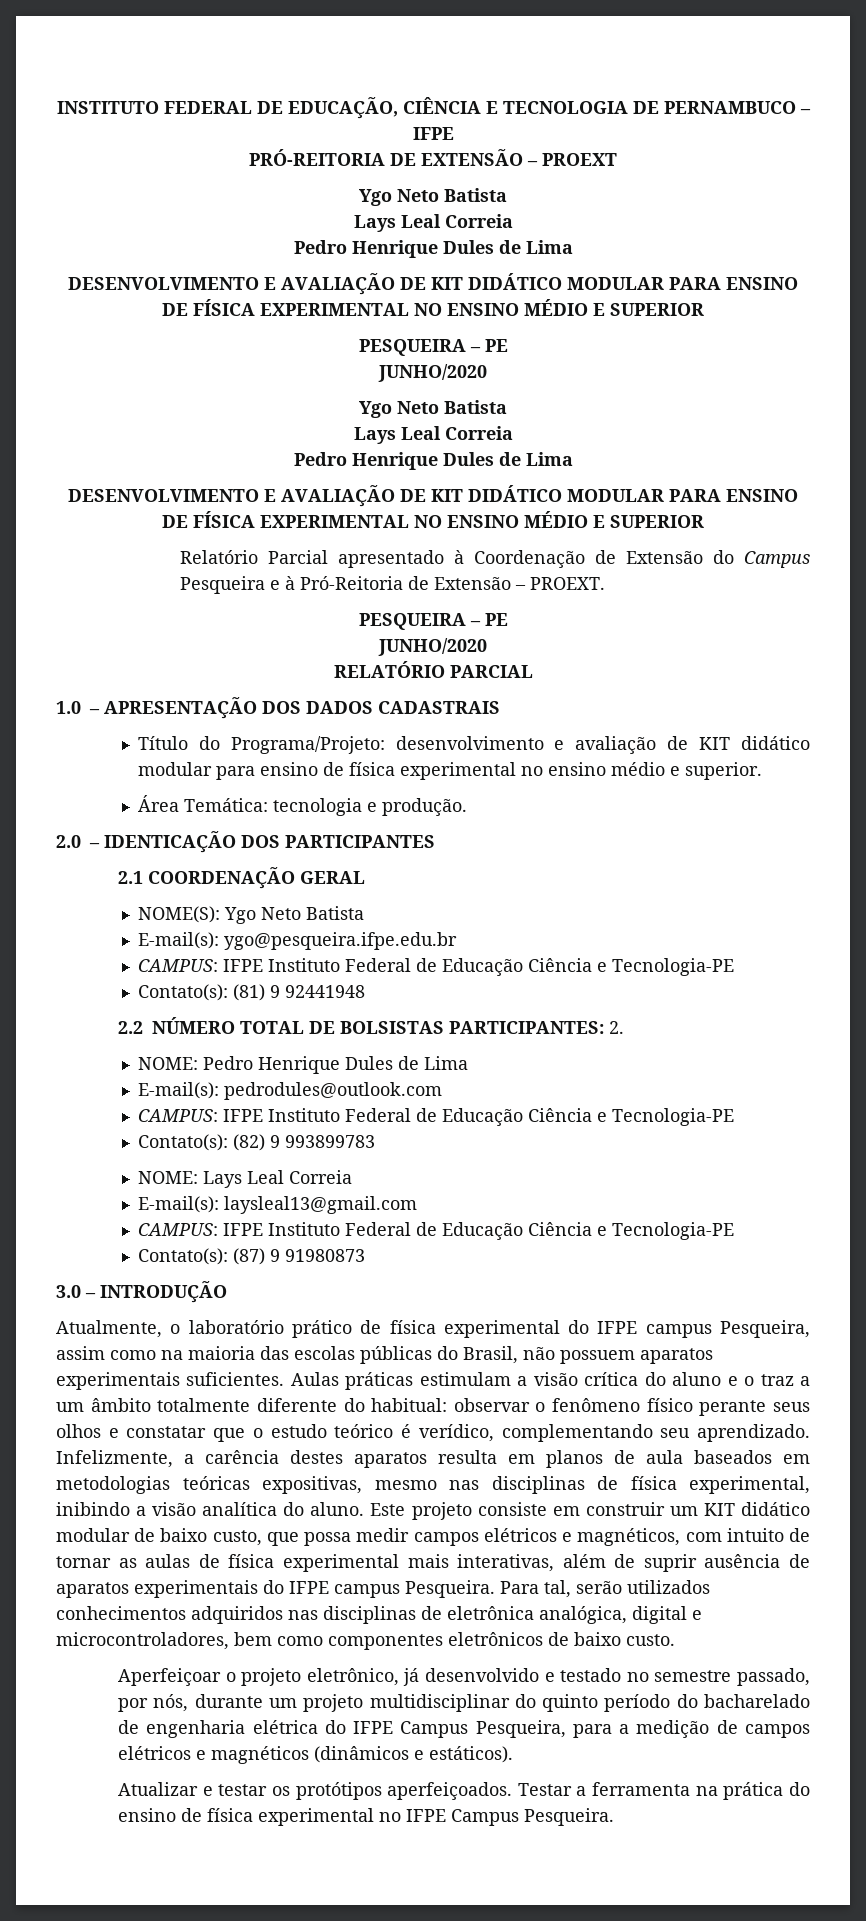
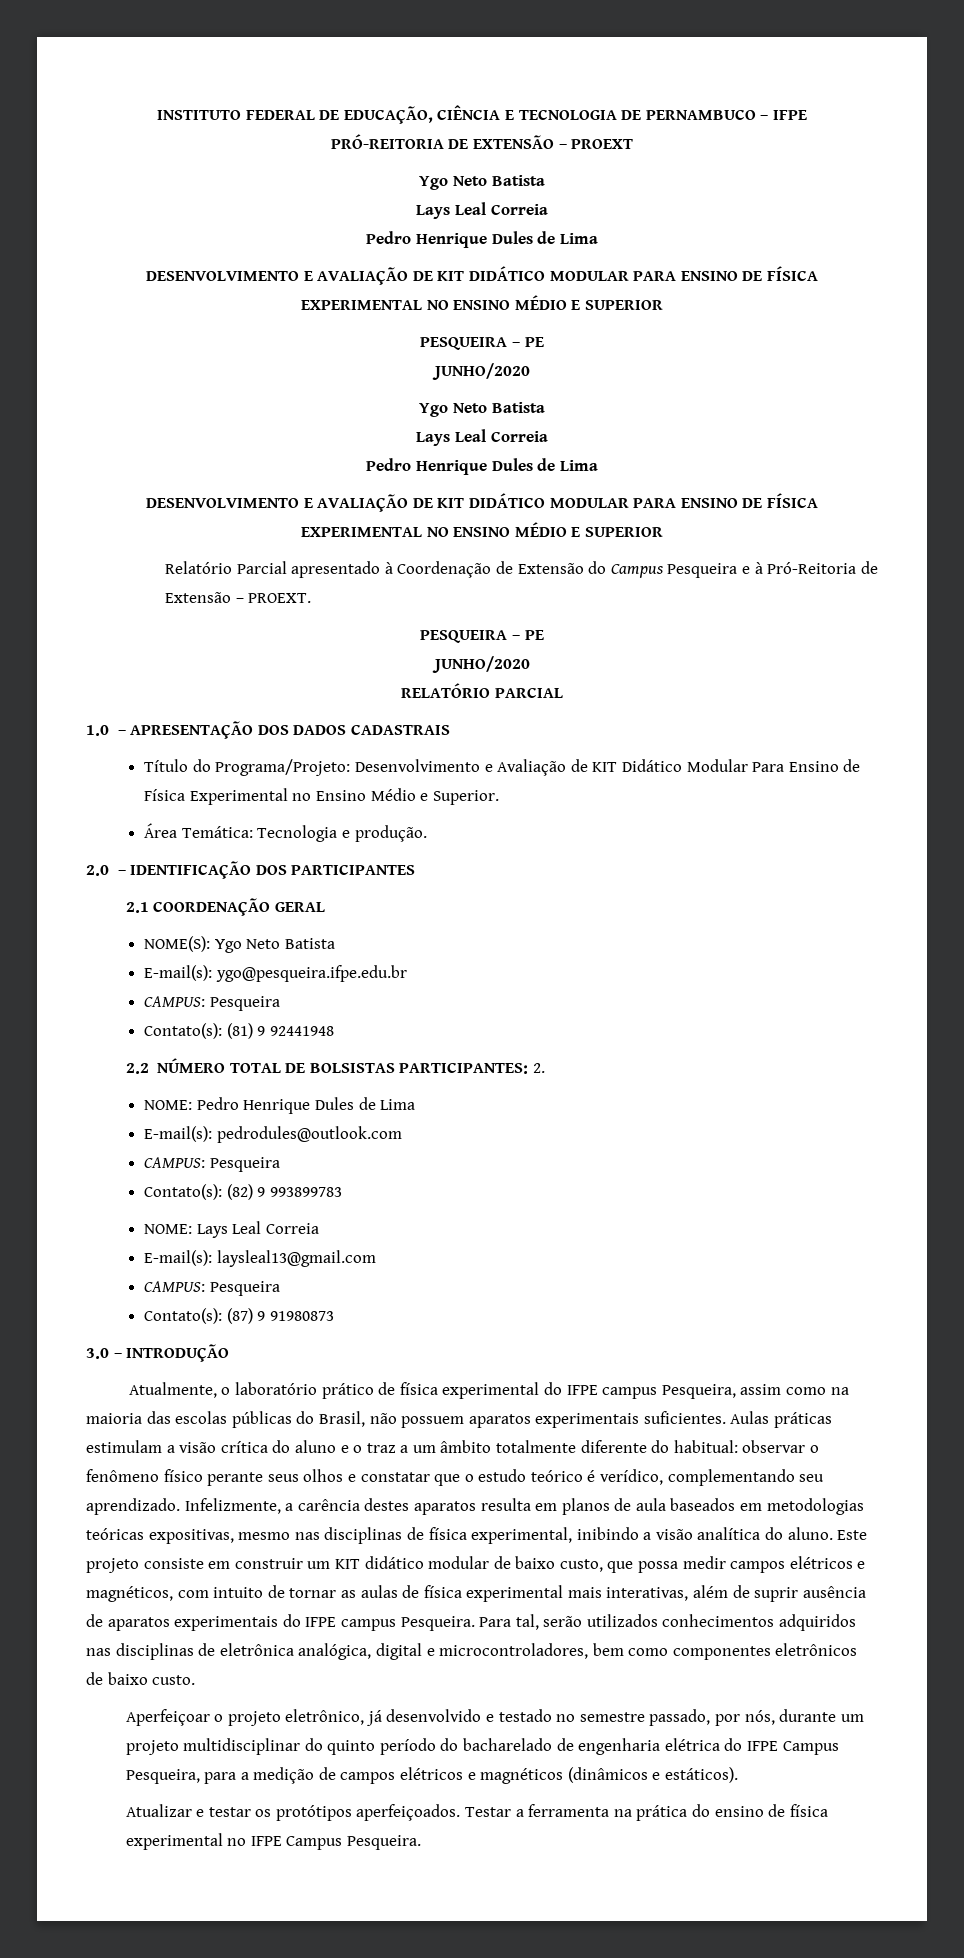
- Título do Programa/Projeto: desenvolvimento e avaliação de KIT didático modular para ensino de física experimental no ensino médio e superior.
+ Título do Programa/Projeto: Desenvolvimento e Avaliação de KIT Didático Modular Para Ensino de Física Experimental no Ensino Médio e Superior.
- Área Temática: tecnologia e produção.
+ Área Temática: Tecnologia e produção.
- 2.0 – IDENTICAÇÃO DOS PARTICIPANTES
+ 2.0 – IDENTIFICAÇÃO DOS PARTICIPANTES
  E-mail(s): ygo@pesqueira.ifpe.edu.br
- CAMPUS: IFPE Instituto Federal de Educação Ciência e Tecnologia-PE
+ CAMPUS: Pesqueira
  E-mail(s): pedrodules@outlook.com
- CAMPUS: IFPE Instituto Federal de Educação Ciência e Tecnologia-PE
+ CAMPUS: Pesqueira
  E-mail(s): laysleal13@gmail.com
- CAMPUS: IFPE Instituto Federal de Educação Ciência e Tecnologia-PE
+ CAMPUS: Pesqueira

